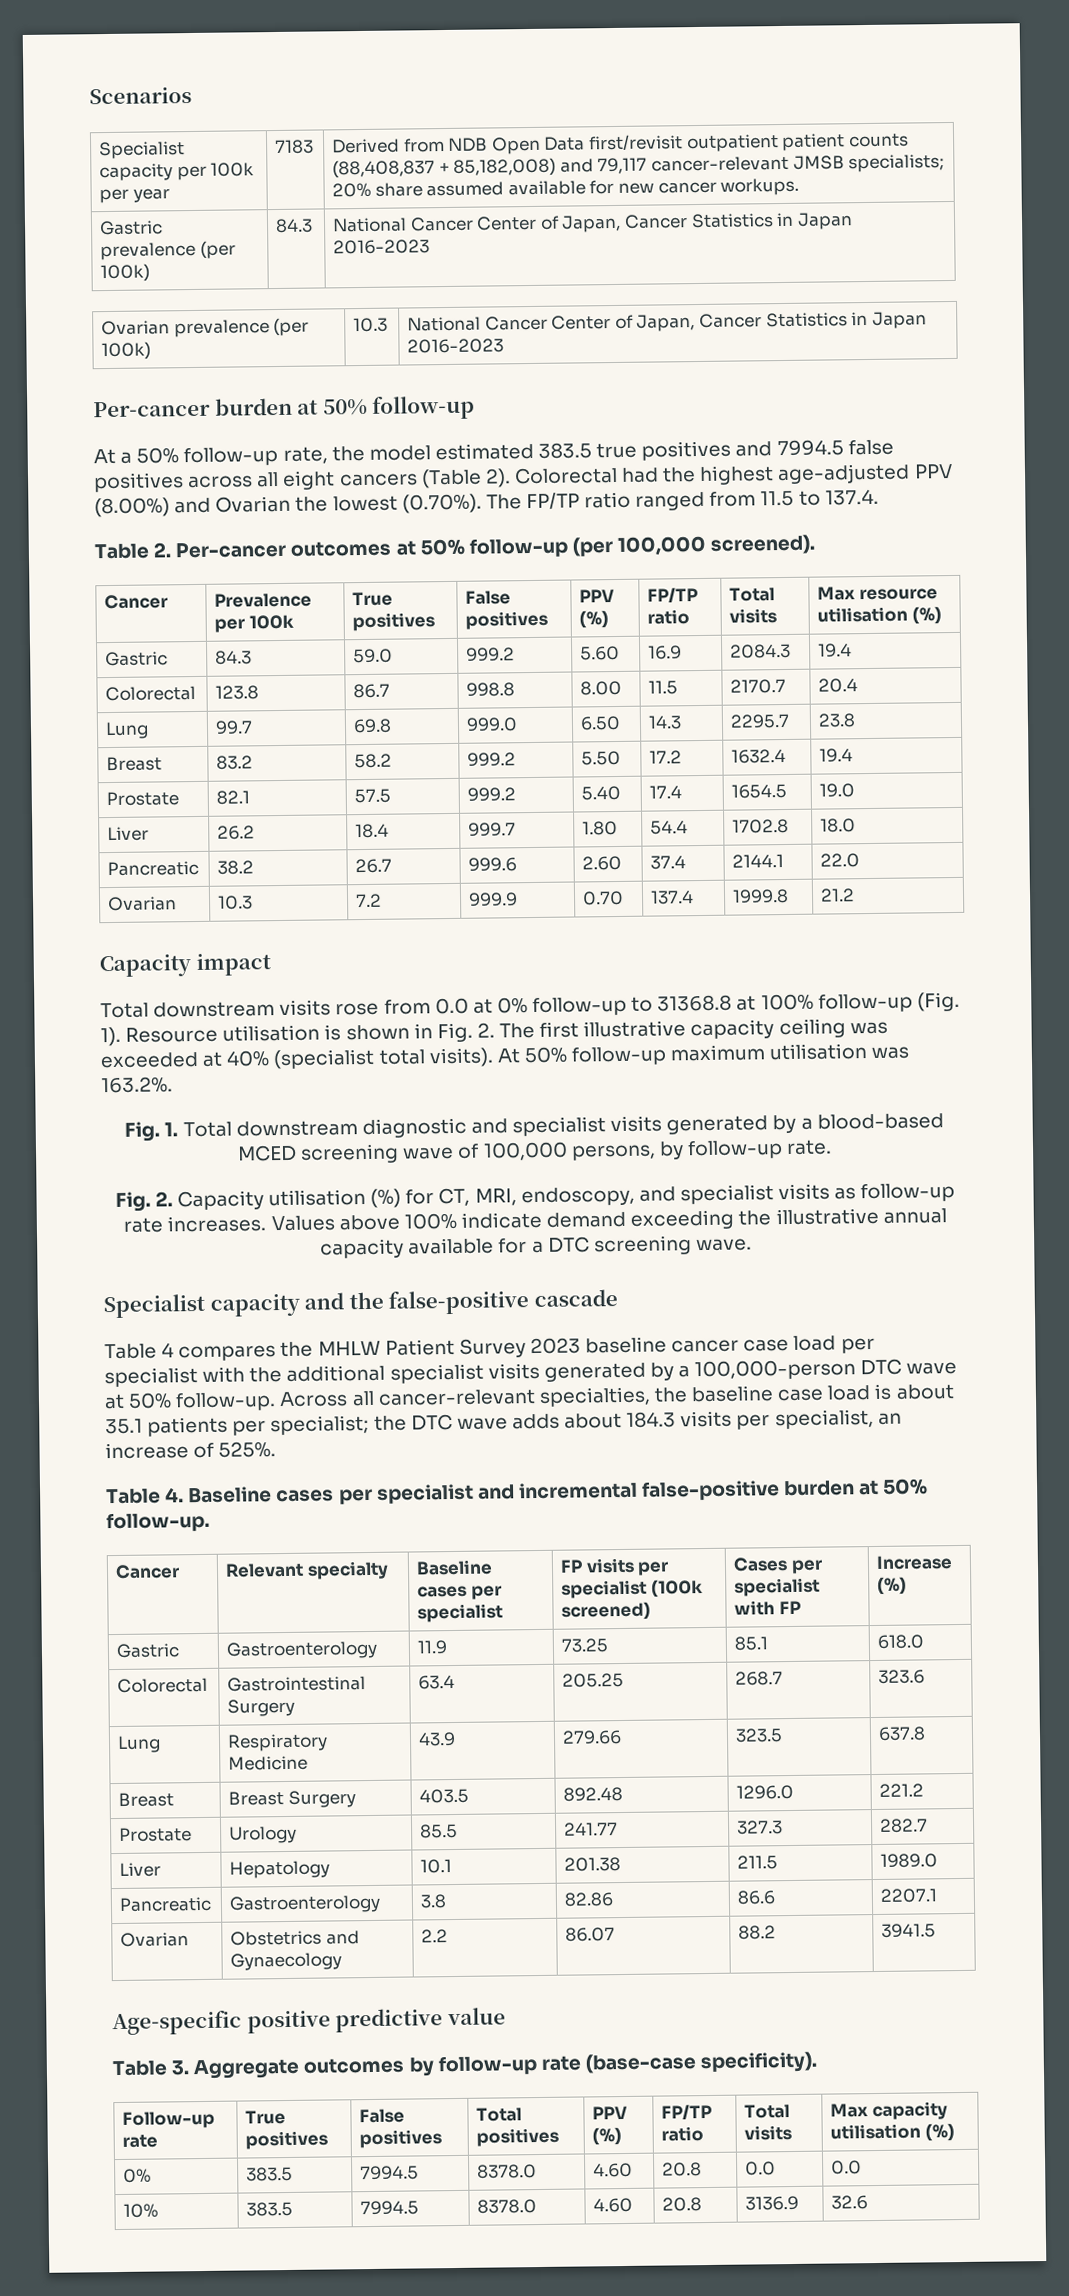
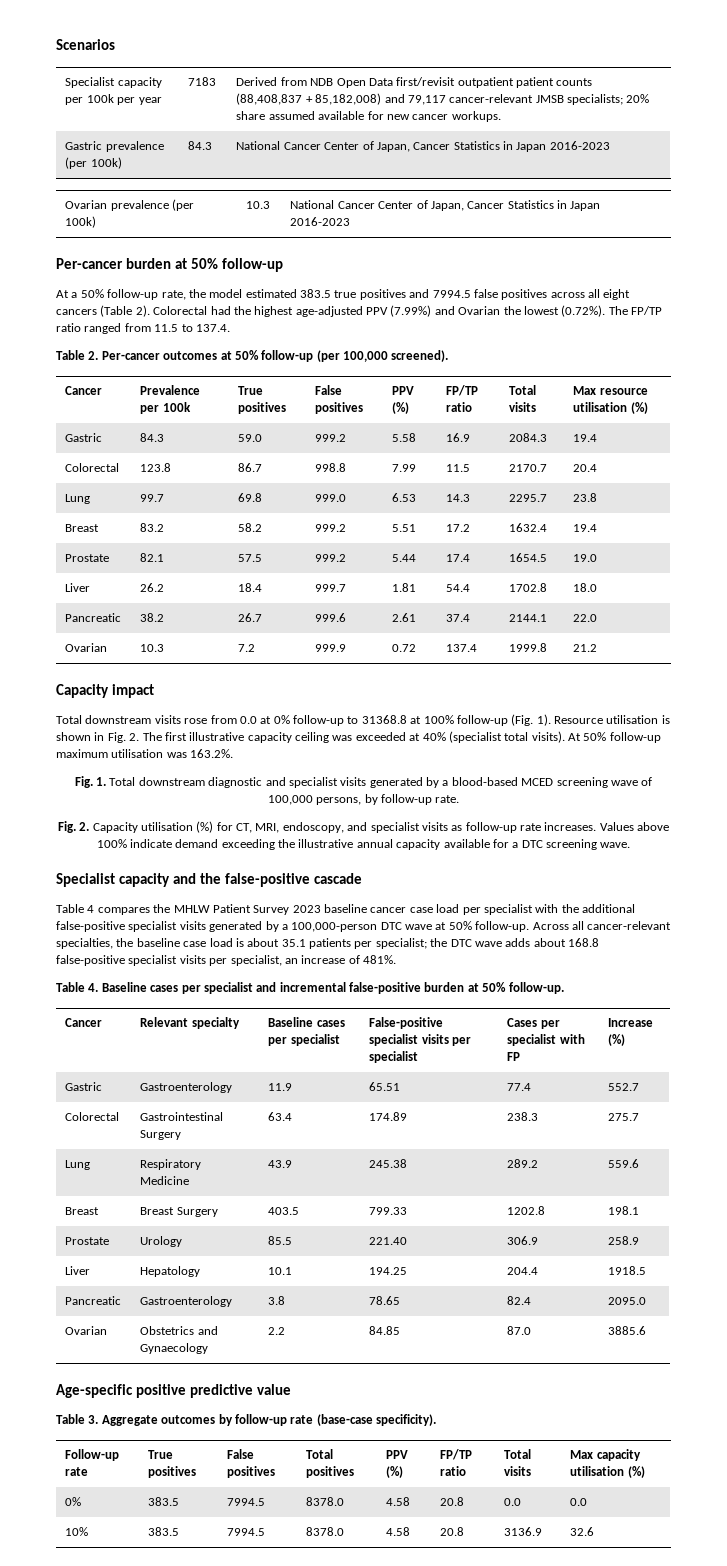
- Colorectal had the highest age-adjusted PPV (8.00%) and Ovarian the lowest (0.70%). The FP/TP ratio ranged from 11.5 to 137.4.
+ Colorectal had the highest age-adjusted PPV (7.99%) and Ovarian the lowest (0.72%). The FP/TP ratio ranged from 11.5 to 137.4.
- Gastric | 84.3 | 59.0 | 999.2 | 5.60 | 16.9 | 2084.3 | 19.4
+ Gastric | 84.3 | 59.0 | 999.2 | 5.58 | 16.9 | 2084.3 | 19.4
- Colorectal | 123.8 | 86.7 | 998.8 | 8.00 | 11.5 | 2170.7 | 20.4
+ Colorectal | 123.8 | 86.7 | 998.8 | 7.99 | 11.5 | 2170.7 | 20.4
- Lung | 99.7 | 69.8 | 999.0 | 6.50 | 14.3 | 2295.7 | 23.8
+ Lung | 99.7 | 69.8 | 999.0 | 6.53 | 14.3 | 2295.7 | 23.8
- Breast | 83.2 | 58.2 | 999.2 | 5.50 | 17.2 | 1632.4 | 19.4
+ Breast | 83.2 | 58.2 | 999.2 | 5.51 | 17.2 | 1632.4 | 19.4
- Prostate | 82.1 | 57.5 | 999.2 | 5.40 | 17.4 | 1654.5 | 19.0
+ Prostate | 82.1 | 57.5 | 999.2 | 5.44 | 17.4 | 1654.5 | 19.0
- Liver | 26.2 | 18.4 | 999.7 | 1.80 | 54.4 | 1702.8 | 18.0
+ Liver | 26.2 | 18.4 | 999.7 | 1.81 | 54.4 | 1702.8 | 18.0
- Pancreatic | 38.2 | 26.7 | 999.6 | 2.60 | 37.4 | 2144.1 | 22.0
+ Pancreatic | 38.2 | 26.7 | 999.6 | 2.61 | 37.4 | 2144.1 | 22.0
- Ovarian | 10.3 | 7.2 | 999.9 | 0.70 | 137.4 | 1999.8 | 21.2
+ Ovarian | 10.3 | 7.2 | 999.9 | 0.72 | 137.4 | 1999.8 | 21.2
- Table 4 compares the MHLW Patient Survey 2023 baseline cancer case load per specialist with the additional specialist visits generated by a 100,000-person DTC wave at 50% follow-up.
+ Table 4 compares the MHLW Patient Survey 2023 baseline cancer case load per specialist with the additional false-positive specialist visits generated by a 100,000-person DTC wave at 50% follow-up.
- Across all cancer-relevant specialties, the baseline case load is about 35.1 patients per specialist; the DTC wave adds about 184.3 visits per specialist, an increase of 525%.
+ Across all cancer-relevant specialties, the baseline case load is about 35.1 patients per specialist; the DTC wave adds about 168.8 false-positive specialist visits per specialist, an increase of 481%.
- Cancer | Relevant specialty | Baseline cases per specialist | FP visits per specialist (100k screened) | Cases per specialist with FP | Increase (%)
+ Cancer | Relevant specialty | Baseline cases per specialist | False-positive specialist visits per specialist | Cases per specialist with FP | Increase (%)
- Gastric | Gastroenterology | 11.9 | 73.25 | 85.1 | 618.0
+ Gastric | Gastroenterology | 11.9 | 65.51 | 77.4 | 552.7
- Colorectal | Gastrointestinal Surgery | 63.4 | 205.25 | 268.7 | 323.6
+ Colorectal | Gastrointestinal Surgery | 63.4 | 174.89 | 238.3 | 275.7
- Lung | Respiratory Medicine | 43.9 | 279.66 | 323.5 | 637.8
+ Lung | Respiratory Medicine | 43.9 | 245.38 | 289.2 | 559.6
- Breast | Breast Surgery | 403.5 | 892.48 | 1296.0 | 221.2
+ Breast | Breast Surgery | 403.5 | 799.33 | 1202.8 | 198.1
- Prostate | Urology | 85.5 | 241.77 | 327.3 | 282.7
+ Prostate | Urology | 85.5 | 221.40 | 306.9 | 258.9
- Liver | Hepatology | 10.1 | 201.38 | 211.5 | 1989.0
+ Liver | Hepatology | 10.1 | 194.25 | 204.4 | 1918.5
- Pancreatic | Gastroenterology | 3.8 | 82.86 | 86.6 | 2207.1
+ Pancreatic | Gastroenterology | 3.8 | 78.65 | 82.4 | 2095.0
- Ovarian | Obstetrics and Gynaecology | 2.2 | 86.07 | 88.2 | 3941.5
+ Ovarian | Obstetrics and Gynaecology | 2.2 | 84.85 | 87.0 | 3885.6
- 0% | 383.5 | 7994.5 | 8378.0 | 4.60 | 20.8 | 0.0 | 0.0
+ 0% | 383.5 | 7994.5 | 8378.0 | 4.58 | 20.8 | 0.0 | 0.0
- 10% | 383.5 | 7994.5 | 8378.0 | 4.60 | 20.8 | 3136.9 | 32.6
+ 10% | 383.5 | 7994.5 | 8378.0 | 4.58 | 20.8 | 3136.9 | 32.6

